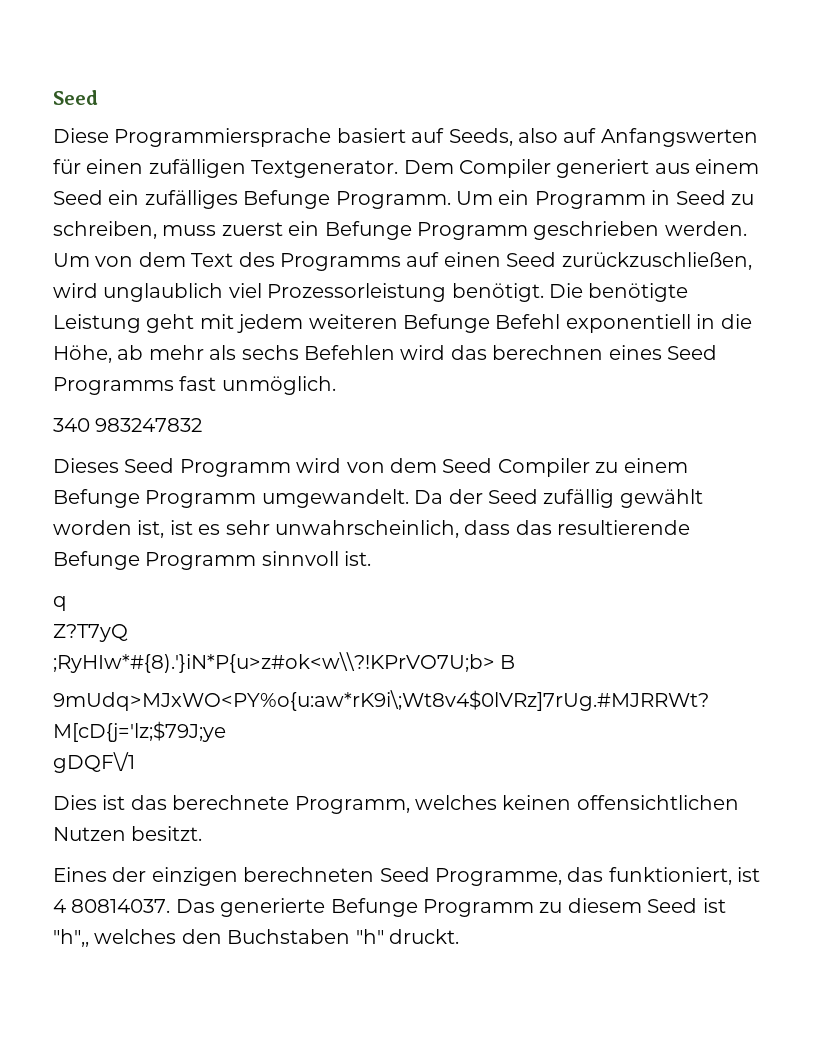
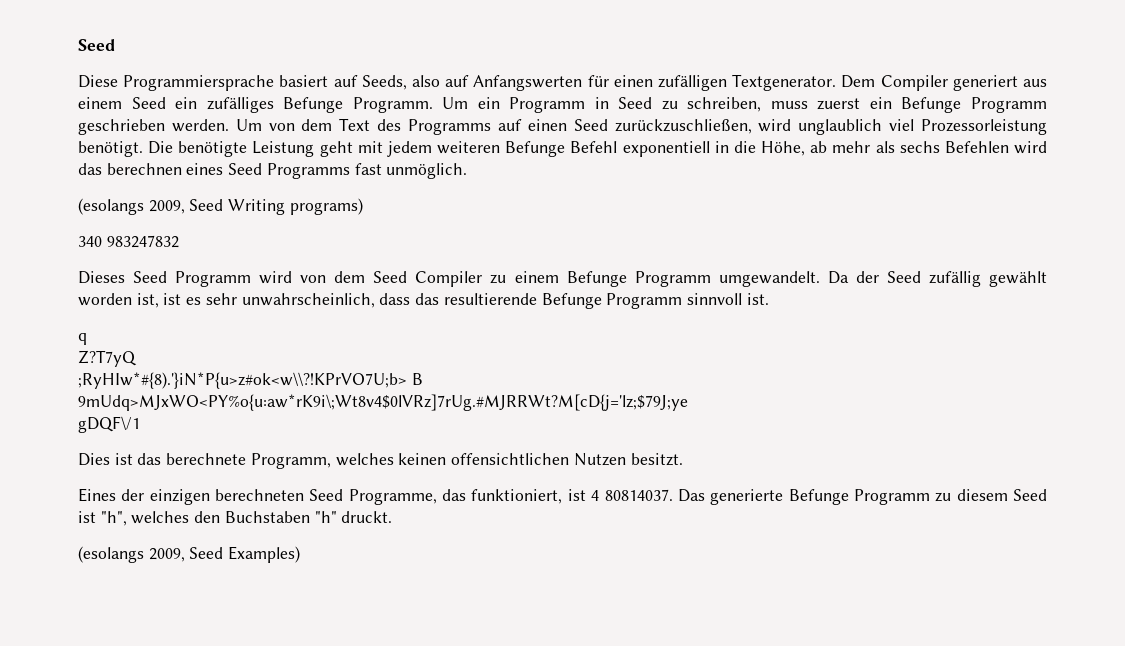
+ (esolangs 2009, Seed Writing programs)
- Das generierte Befunge Programm zu diesem Seed ist "h",, welches den Buchstaben "h" druckt.
+ Das generierte Befunge Programm zu diesem Seed ist "h", welches den Buchstaben "h" druckt.
+ (esolangs 2009, Seed Examples)

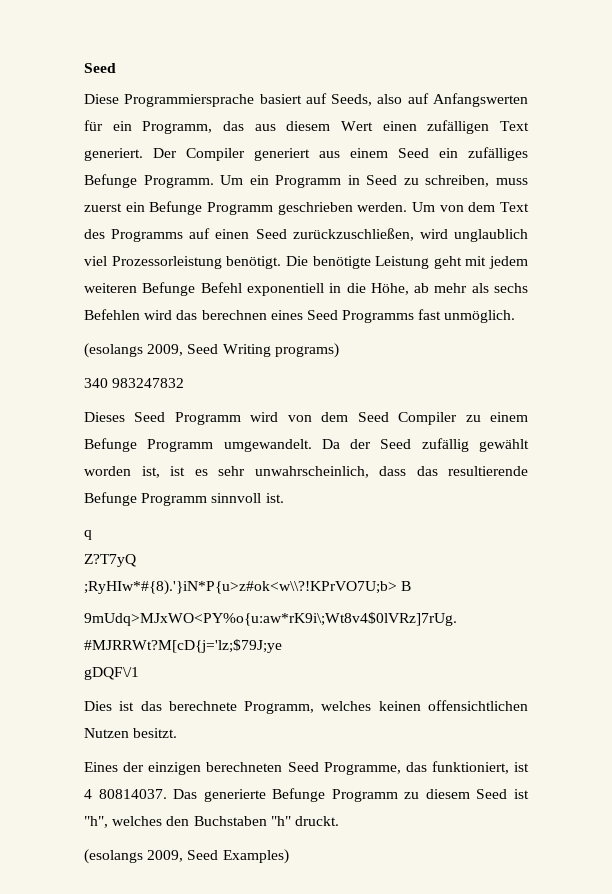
- Diese Programmiersprache basiert auf Seeds, also auf Anfangswerten für einen zufälligen Textgenerator. Dem Compiler generiert aus einem Seed ein zufälliges Befunge Programm.
+ Diese Programmiersprache basiert auf Seeds, also auf Anfangswerten für ein Programm, das aus diesem Wert einen zufälligen Text generiert. Der Compiler generiert aus einem Seed ein zufälliges Befunge Programm.

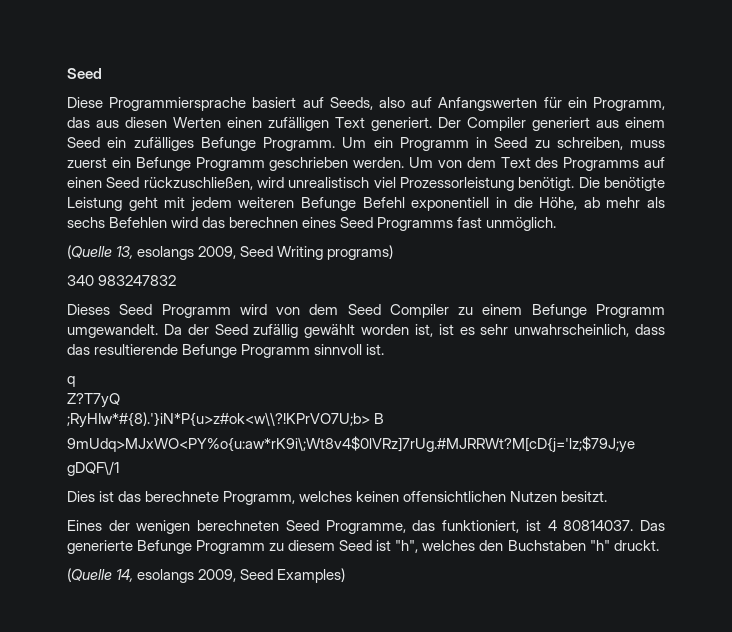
- Diese Programmiersprache basiert auf Seeds, also auf Anfangswerten für ein Programm, das aus diesem Wert einen zufälligen Text generiert.
+ Diese Programmiersprache basiert auf Seeds, also auf Anfangswerten für ein Programm, das aus diesen Werten einen zufälligen Text generiert.
- Um von dem Text des Programms auf einen Seed zurückzuschließen, wird unglaublich viel Prozessorleistung benötigt.
+ Um von dem Text des Programms auf einen Seed rückzuschließen, wird unrealistisch viel Prozessorleistung benötigt.
- (esolangs 2009, Seed Writing programs)
+ (Quelle 13, esolangs 2009, Seed Writing programs)
- Eines der einzigen berechneten Seed Programme, das funktioniert, ist 4 80814037.
+ Eines der wenigen berechneten Seed Programme, das funktioniert, ist 4 80814037.
- (esolangs 2009, Seed Examples)
+ (Quelle 14, esolangs 2009, Seed Examples)

